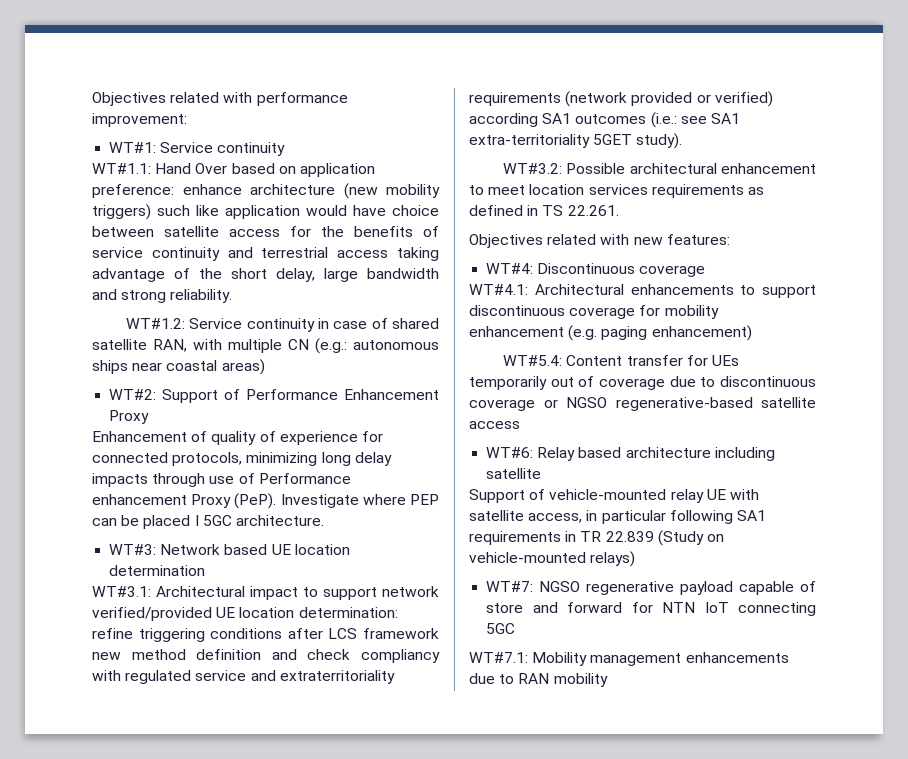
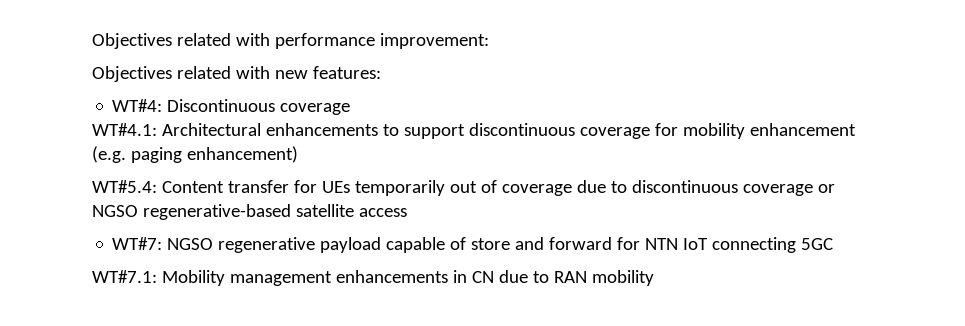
- WT#1: Service continuity
- WT#1.1: Hand Over based on application preference: enhance architecture (new mobility triggers) such like application would have choice between satellite access for the benefits of service continuity and terrestrial access taking advantage of the short delay, large bandwidth and strong reliability.
- WT#1.2: Service continuity in case of shared satellite RAN, with multiple CN (e.g.: autonomous ships near coastal areas)
- WT#2: Support of Performance Enhancement Proxy
- Enhancement of quality of experience for connected protocols, minimizing long delay impacts through use of Performance enhancement Proxy (PeP). Investigate where PEP can be placed I 5GC architecture.
- WT#3: Network based UE location determination
- WT#3.1: Architectural impact to support network verified/provided UE location determination: refine triggering conditions after LCS framework new method definition and check compliancy with regulated service and extraterritoriality requirements (network provided or verified) according SA1 outcomes (i.e.: see SA1 extra-territoriality 5GET study).
- WT#3.2: Possible architectural enhancement to meet location services requirements as defined in TS 22.261.
- WT#6: Relay based architecture including satellite
- Support of vehicle-mounted relay UE with satellite access, in particular following SA1 requirements in TR 22.839 (Study on vehicle-mounted relays)
- WT#7.1: Mobility management enhancements due to RAN mobility
+ WT#7.1: Mobility management enhancements in CN due to RAN mobility

